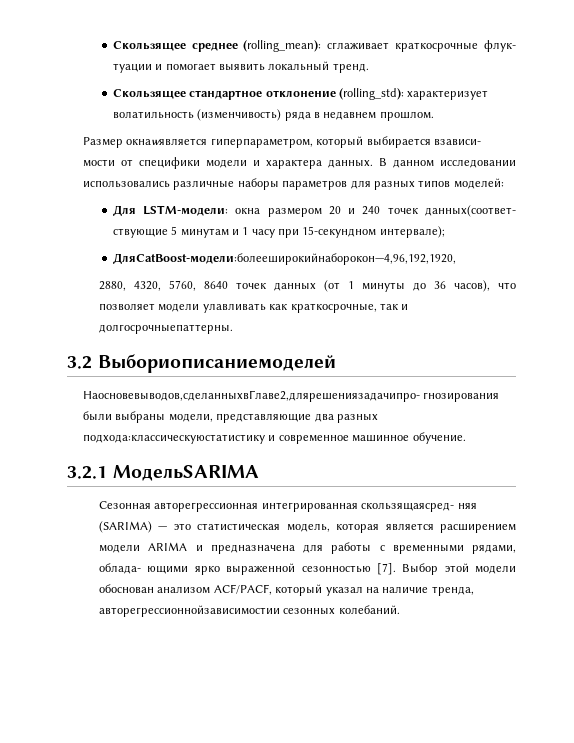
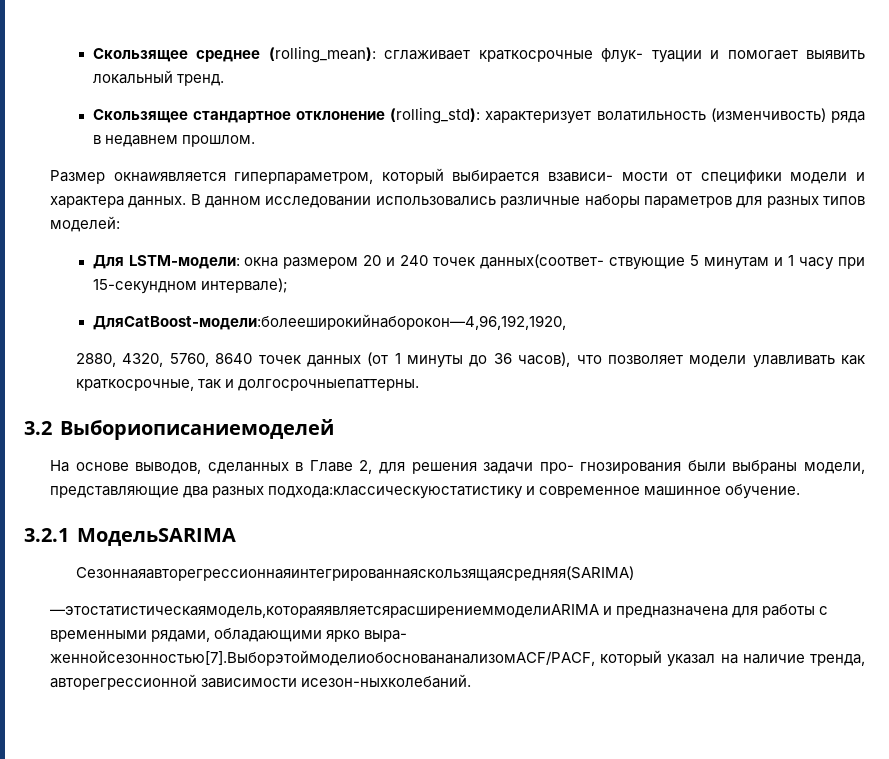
- Наосновевыводов,сделанныхвГлаве2,длярешениязадачипро- гнозирования были выбраны модели, представляющие два разных подхода:классическуюстатистику и современное машинное обучение.
+ На основе выводов, сделанных в Главе 2, для решения задачи про- гнозирования были выбраны модели, представляющие два разных подхода:классическуюстатистику и современное машинное обучение.
- Сезонная авторегрессионная интегрированная скользящаясред- няя (SARIMA) — это статистическая модель, которая является расширением модели ARIMA и предназначена для работы с временными рядами, облада- ющими ярко выраженной сезонностью [7]. Выбор этой модели обоснован анализом ACF/PACF, который указал на наличие тренда, авторегрессионнойзависимостии сезонных колебаний.
+ Сезоннаяавторегрессионнаяинтегрированнаяскользящаясредняя(SARIMA)
+ —этостатистическаямодель,котораяявляетсярасширениеммоделиARIMA и предназначена для работы с временными рядами, обладающими ярко выра- женнойсезонностью[7].ВыборэтоймоделиобосновананализомACF/PACF, который указал на наличие тренда, авторегрессионной зависимости исезон-ныхколебаний.

